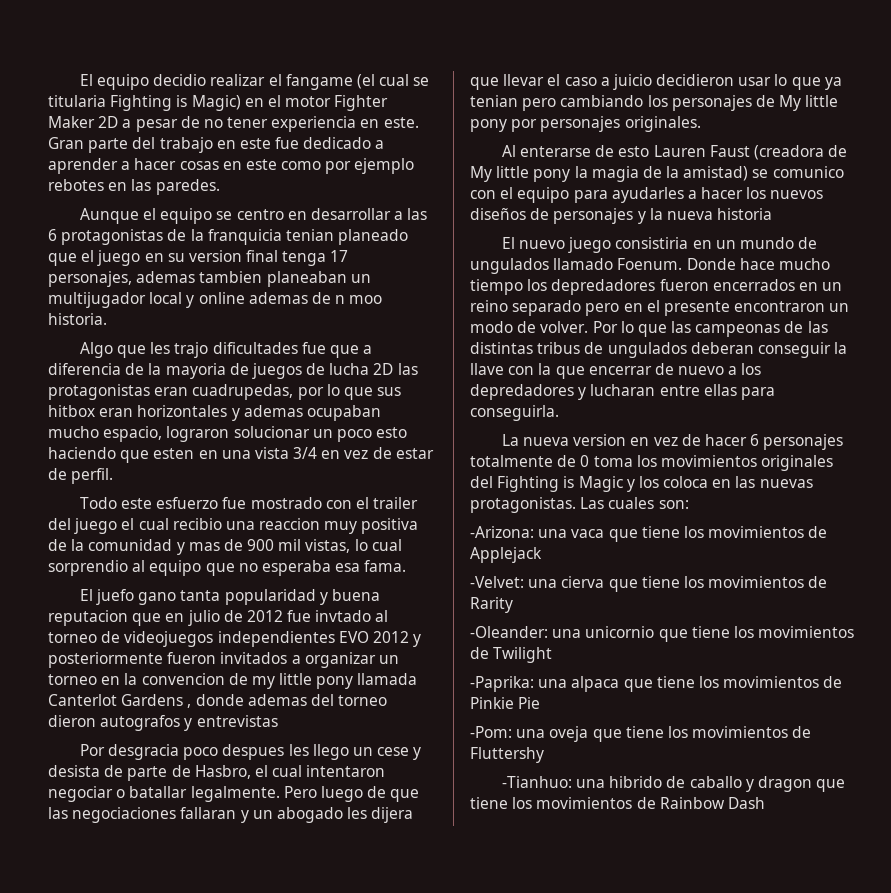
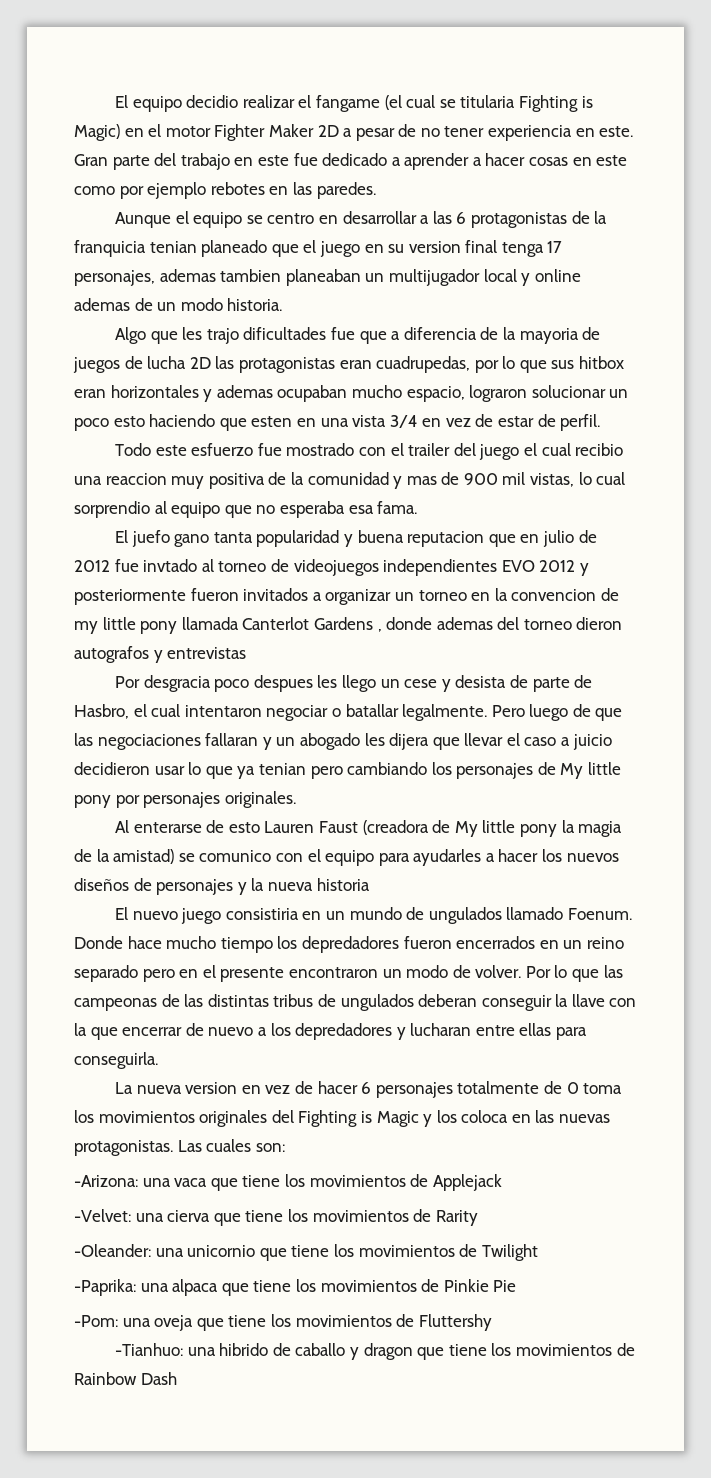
- Aunque el equipo se centro en desarrollar a las 6 protagonistas de la franquicia tenian planeado que el juego en su version final tenga 17 personajes, ademas tambien planeaban un multijugador local y online ademas de n moo historia.
+ Aunque el equipo se centro en desarrollar a las 6 protagonistas de la franquicia tenian planeado que el juego en su version final tenga 17 personajes, ademas tambien planeaban un multijugador local y online ademas de un modo historia.

